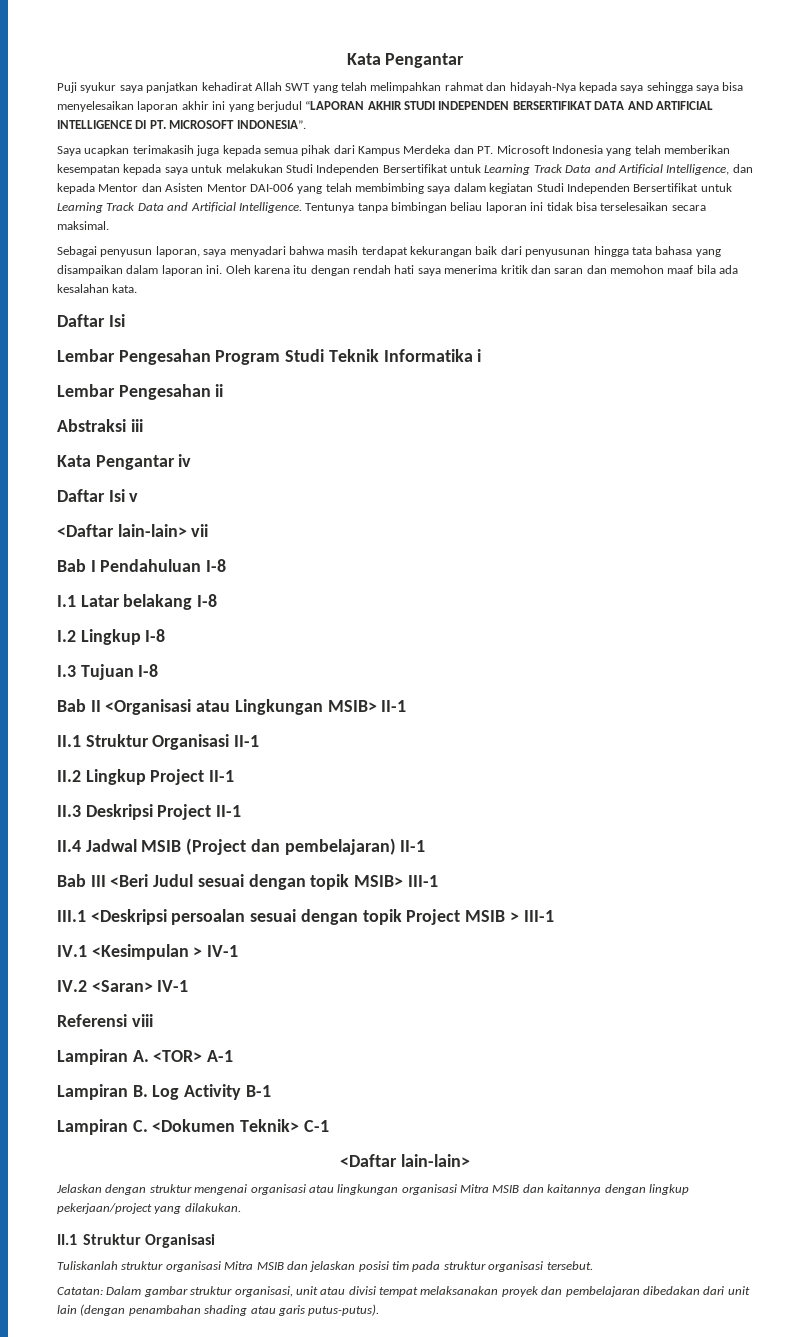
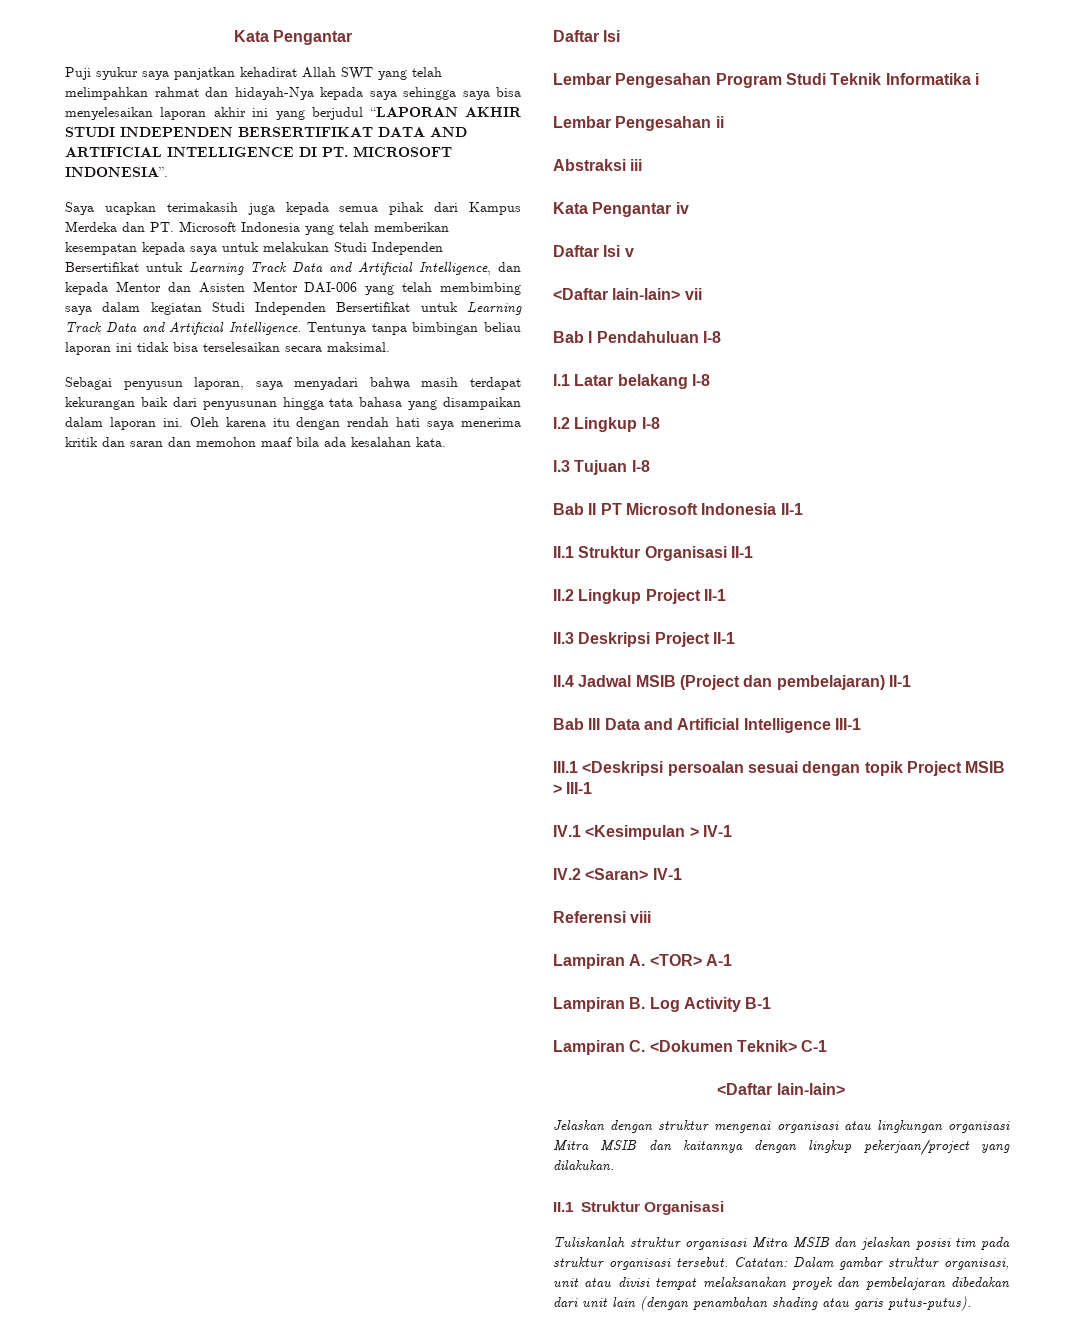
- Bab II <Organisasi atau Lingkungan MSIB> II-1
+ Bab II PT Microsoft Indonesia II-1
- Bab III <Beri Judul sesuai dengan topik MSIB> III-1
+ Bab III Data and Artificial Intelligence III-1
- Tuliskanlah struktur organisasi Mitra MSIB dan jelaskan posisi tim pada struktur organisasi tersebut.
- Catatan: Dalam gambar struktur organisasi, unit atau divisi tempat melaksanakan proyek dan pembelajaran dibedakan dari unit lain (dengan penambahan shading atau garis putus-putus).
+ Tuliskanlah struktur organisasi Mitra MSIB dan jelaskan posisi tim pada struktur organisasi tersebut. Catatan: Dalam gambar struktur organisasi, unit atau divisi tempat melaksanakan proyek dan pembelajaran dibedakan dari unit lain (dengan penambahan shading atau garis putus-putus).

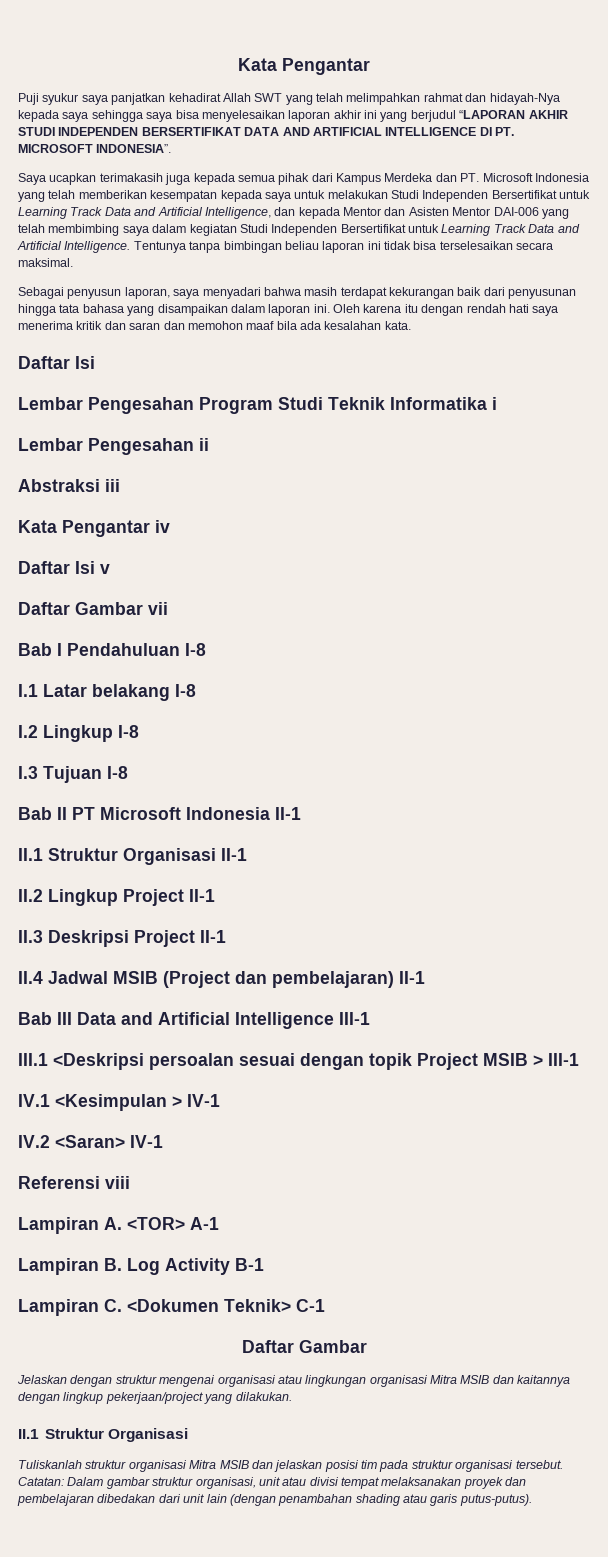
- <Daftar lain-lain> vii
+ Daftar Gambar vii
  Lampiran C. <Dokumen Teknik> C-1
- <Daftar lain-lain>
+ Daftar Gambar

